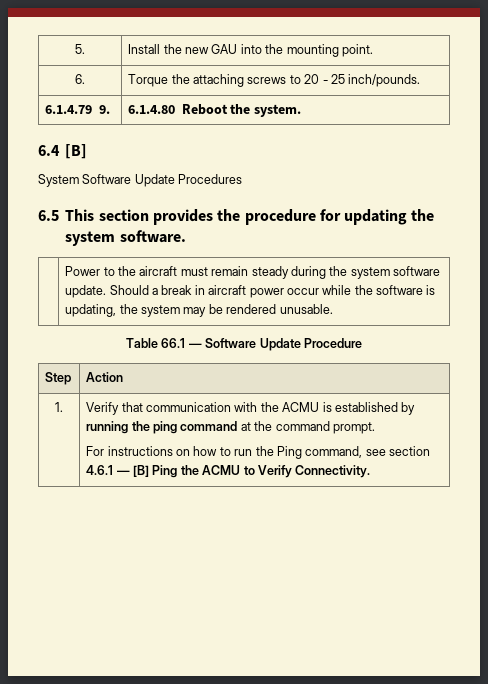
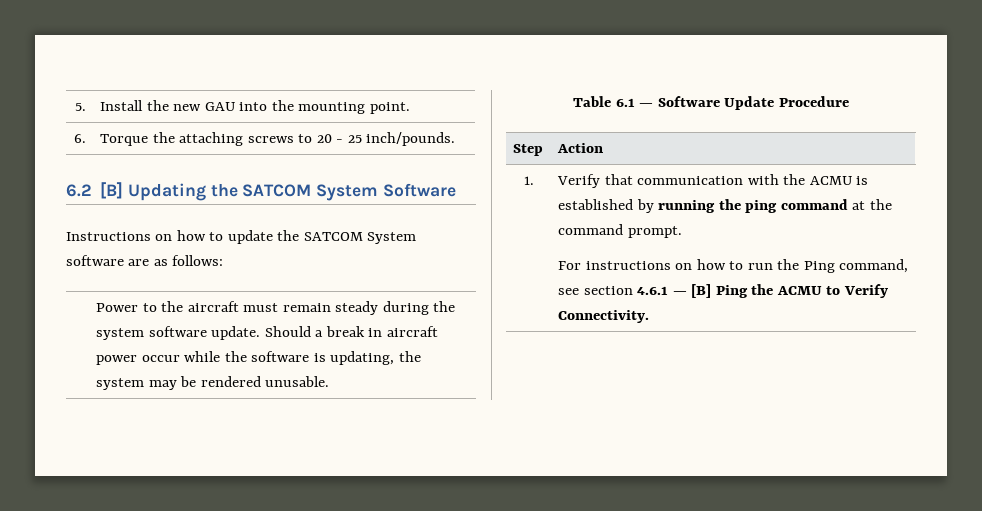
- 6.1.4.79 9. | 6.1.4.80 Reboot the system.
- 6.4 [B]
- System Software Update Procedures
- 6.5 This section provides the procedure for updating the system software.
+ 6.2 [B] Updating the SATCOM System Software
+ Instructions on how to update the SATCOM System software are as follows:
- Table 66.1 — Software Update Procedure
+ Table 6.1 — Software Update Procedure

